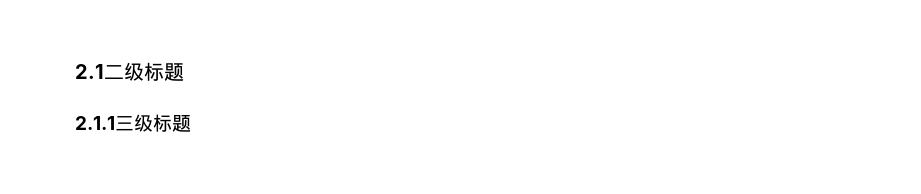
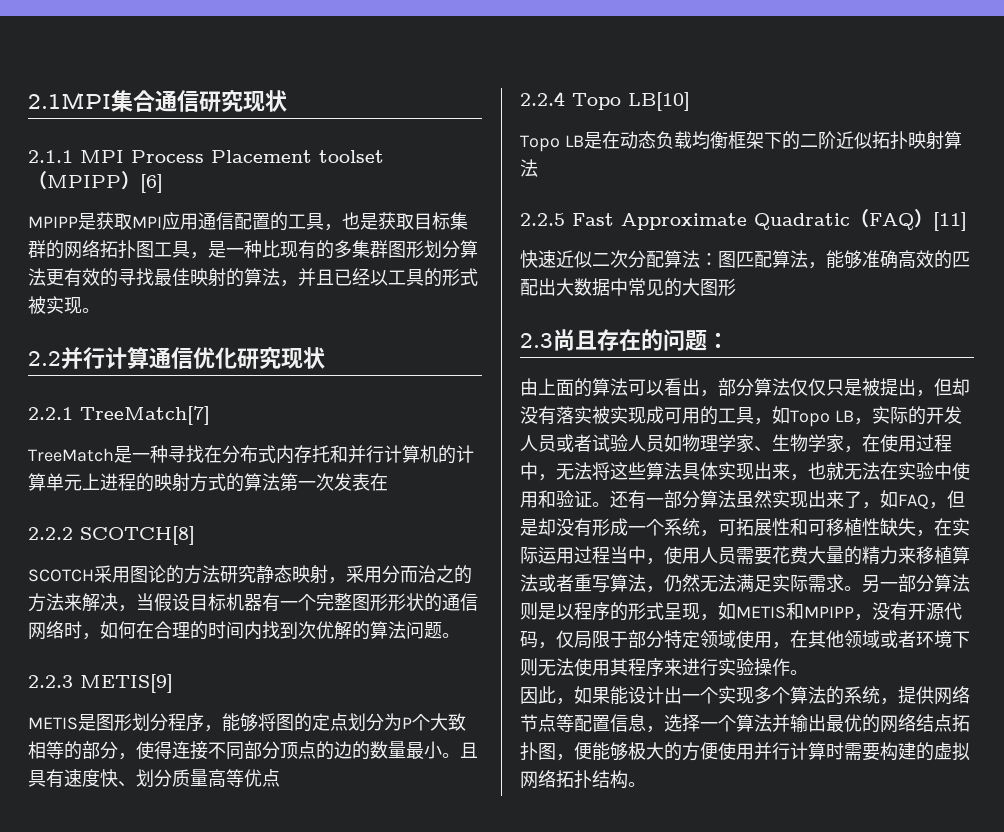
- 2.1二级标题
- 2.1.1三级标题
+ 2.1MPI集合通信研究现状
+ 2.1.1 MPI Process Placement toolset（MPIPP）[6]
+ MPIPP是获取MPI应用通信配置的工具，也是获取目标集群的网络拓扑图工具，是一种比现有的多集群图形划分算法更有效的寻找最佳映射的算法，并且已经以工具的形式被实现。
+ 2.2并行计算通信优化研究现状
+ 2.2.1 TreeMatch[7]
+ TreeMatch是一种寻找在分布式内存托和并行计算机的计算单元上进程的映射方式的算法第一次发表在
+ 2.2.2 SCOTCH[8]
+ SCOTCH采用图论的方法研究静态映射，采用分而治之的方法来解决，当假设目标机器有一个完整图形形状的通信网络时，如何在合理的时间内找到次优解的算法问题。
+ 2.2.3 METIS[9]
+ METIS是图形划分程序，能够将图的定点划分为P个大致相等的部分，使得连接不同部分顶点的边的数量最小。且具有速度快、划分质量高等优点
+ 2.2.4 Topo LB[10]
+ Topo LB是在动态负载均衡框架下的二阶近似拓扑映射算法
+ 2.2.5 Fast Approximate Quadratic（FAQ）[11]
+ 快速近似二次分配算法：图匹配算法，能够准确高效的匹配出大数据中常见的大图形
+ 2.3尚且存在的问题：
+ 由上面的算法可以看出，部分算法仅仅只是被提出，但却没有落实被实现成可用的工具，如Topo LB，实际的开发人员或者试验人员如物理学家、生物学家，在使用过程中，无法将这些算法具体实现出来，也就无法在实验中使用和验证。还有一部分算法虽然实现出来了，如FAQ，但是却没有形成一个系统，可拓展性和可移植性缺失，在实际运用过程当中，使用人员需要花费大量的精力来移植算法或者重写算法，仍然无法满足实际需求。另一部分算法则是以程序的形式呈现，如METIS和MPIPP，没有开源代码，仅局限于部分特定领域使用，在其他领域或者环境下则无法使用其程序来进行实验操作。
+ 因此，如果能设计出一个实现多个算法的系统，提供网络节点等配置信息，选择一个算法并输出最优的网络结点拓扑图，便能够极大的方便使用并行计算时需要构建的虚拟网络拓扑结构。

